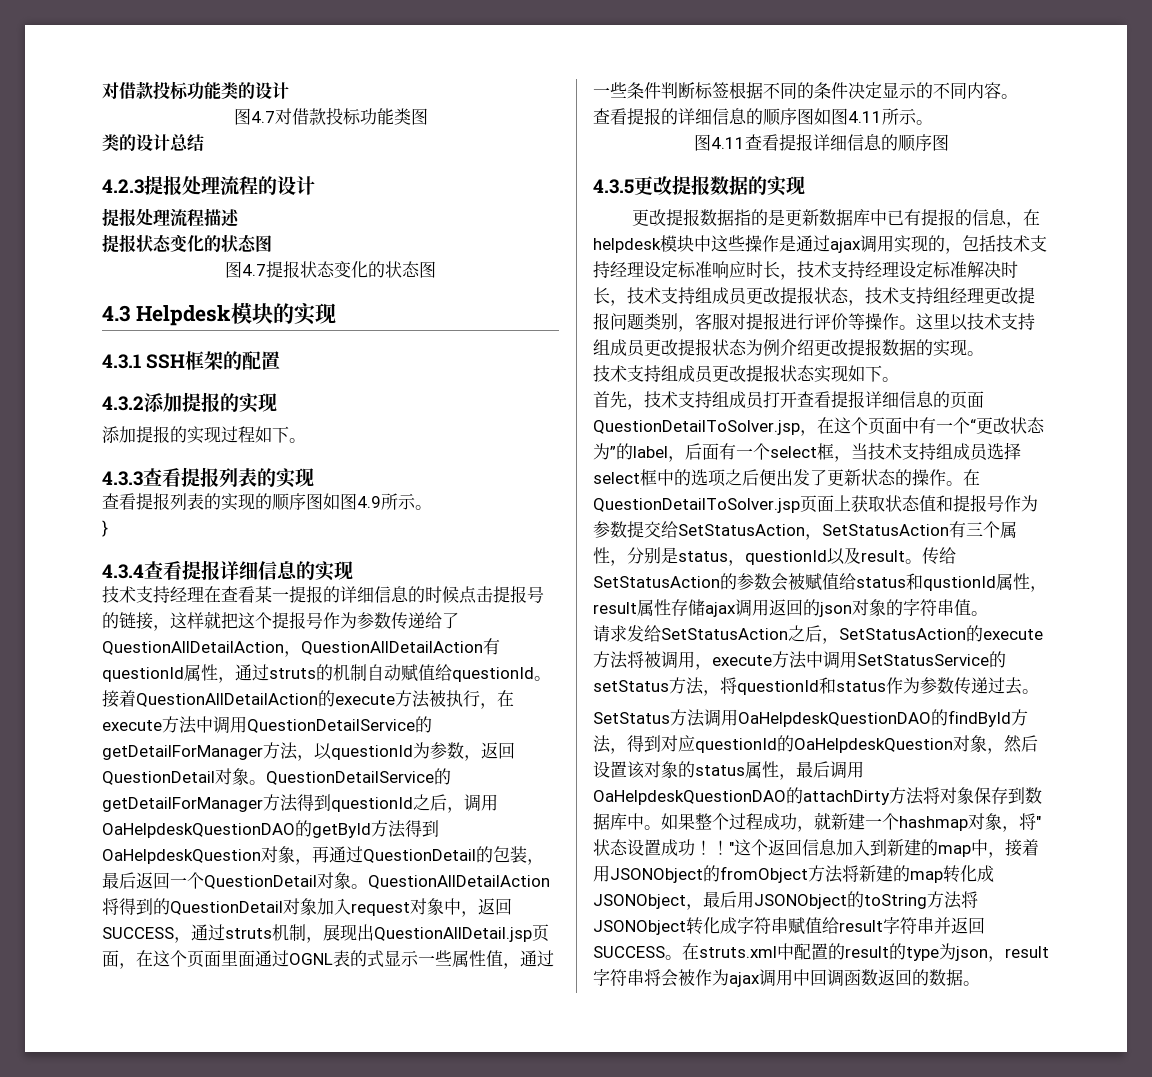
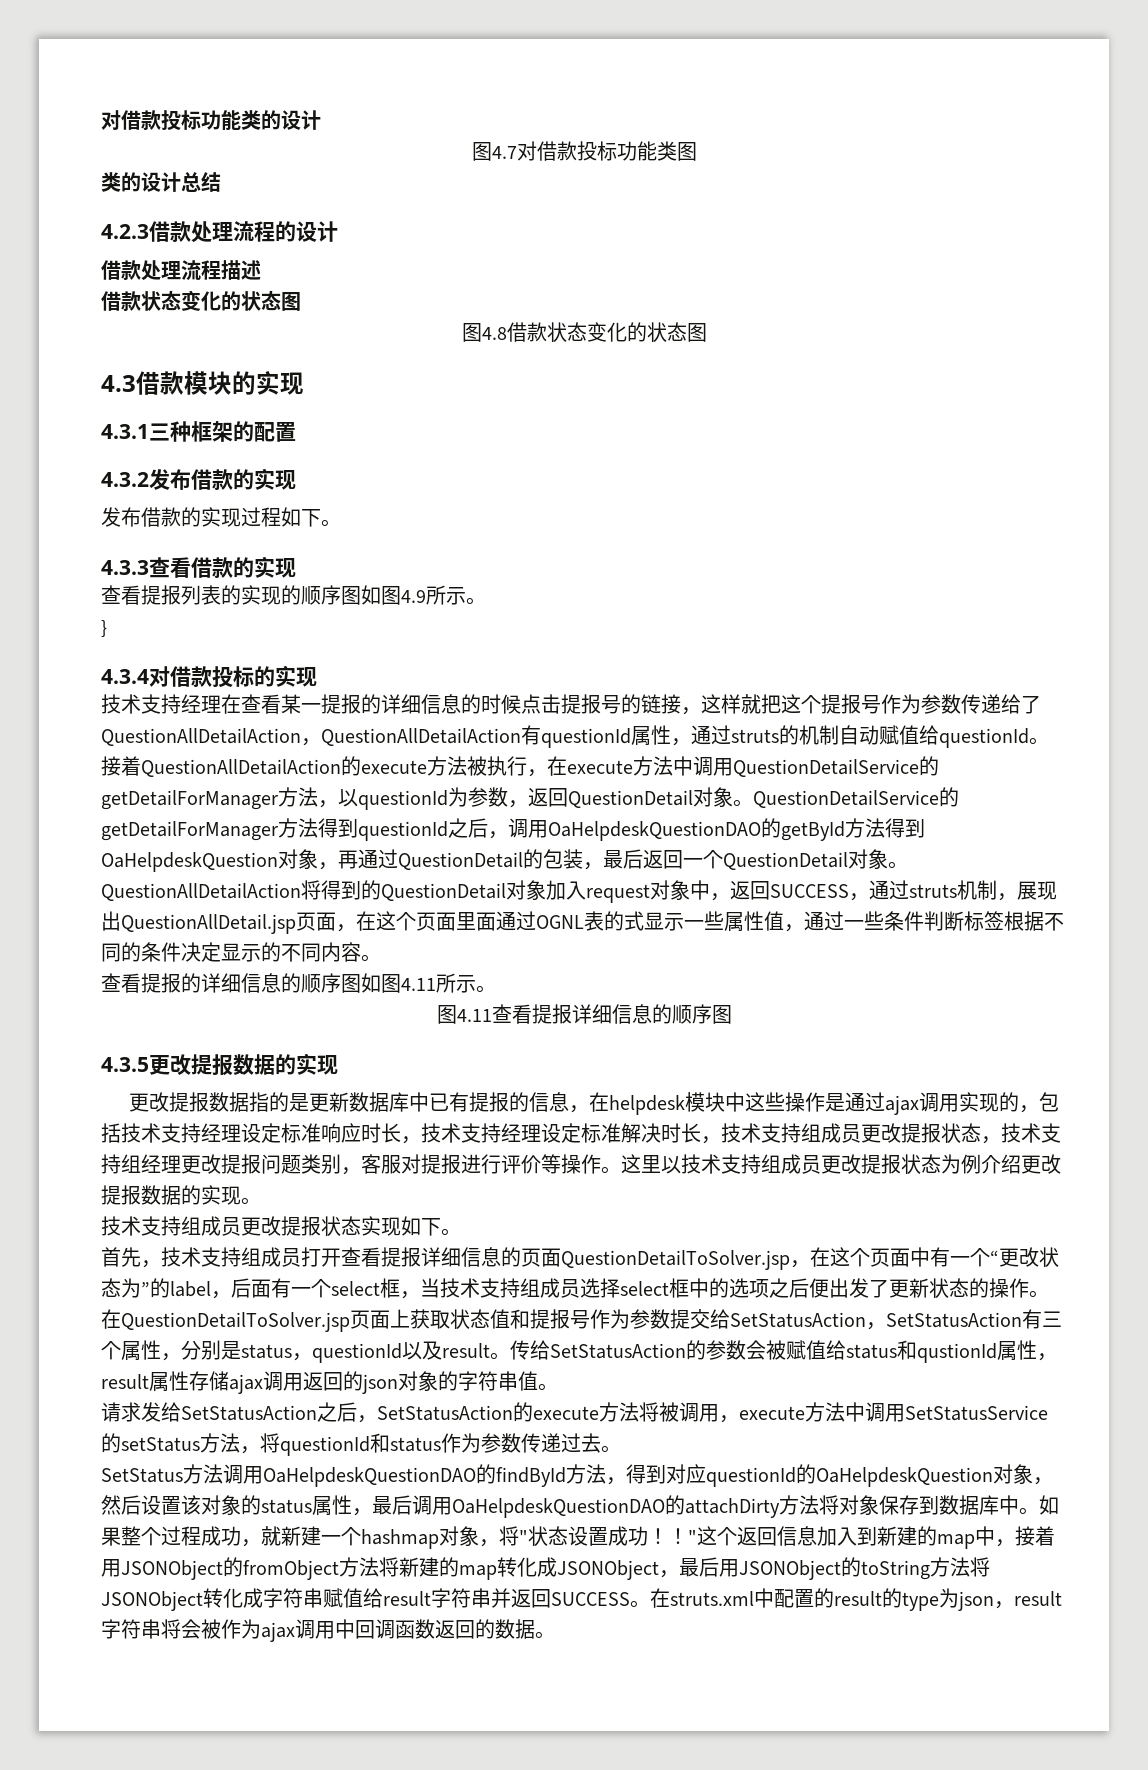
- 4.2.3提报处理流程的设计
+ 4.2.3借款处理流程的设计
- 提报处理流程描述
- 提报状态变化的状态图
+ 借款处理流程描述
+ 借款状态变化的状态图
- 图4.7提报状态变化的状态图
+ 图4.8借款状态变化的状态图
- 4.3 Helpdesk模块的实现
+ 4.3借款模块的实现
- 4.3.1 SSH框架的配置
+ 4.3.1三种框架的配置
- 4.3.2添加提报的实现
- 添加提报的实现过程如下。
+ 4.3.2发布借款的实现
+ 发布借款的实现过程如下。
- 4.3.3查看提报列表的实现
+ 4.3.3查看借款的实现
- 4.3.4查看提报详细信息的实现
+ 4.3.4对借款投标的实现

